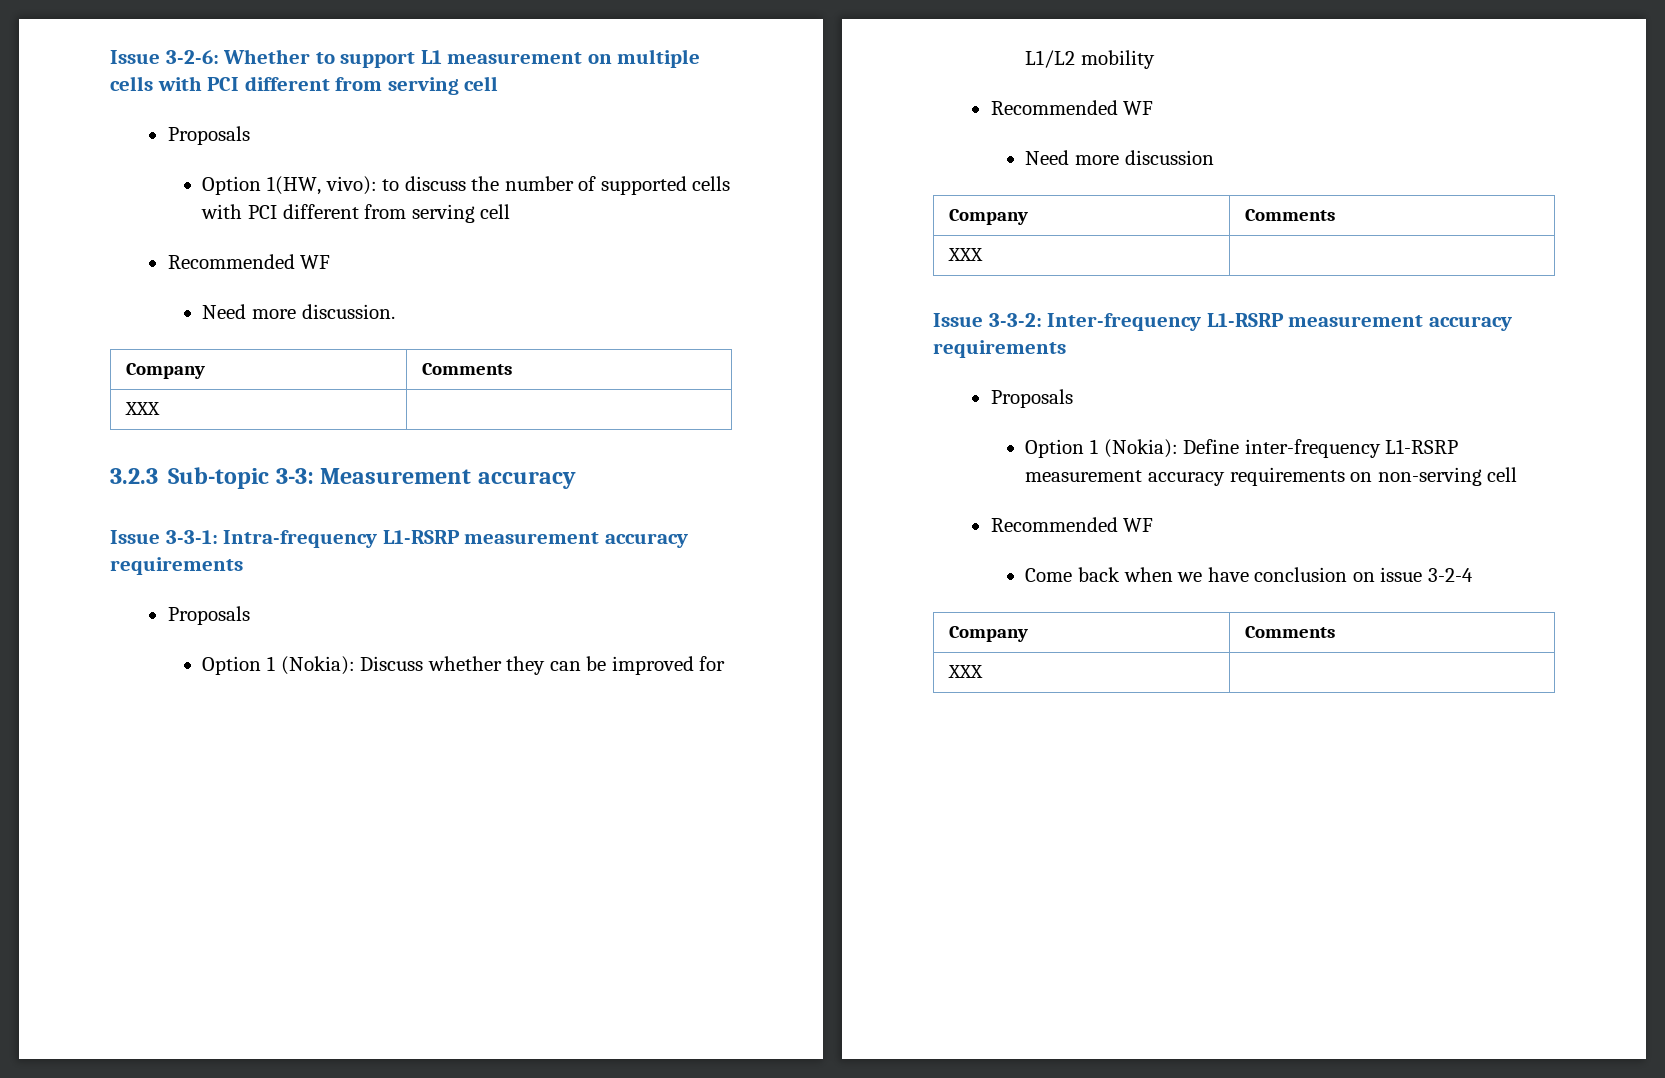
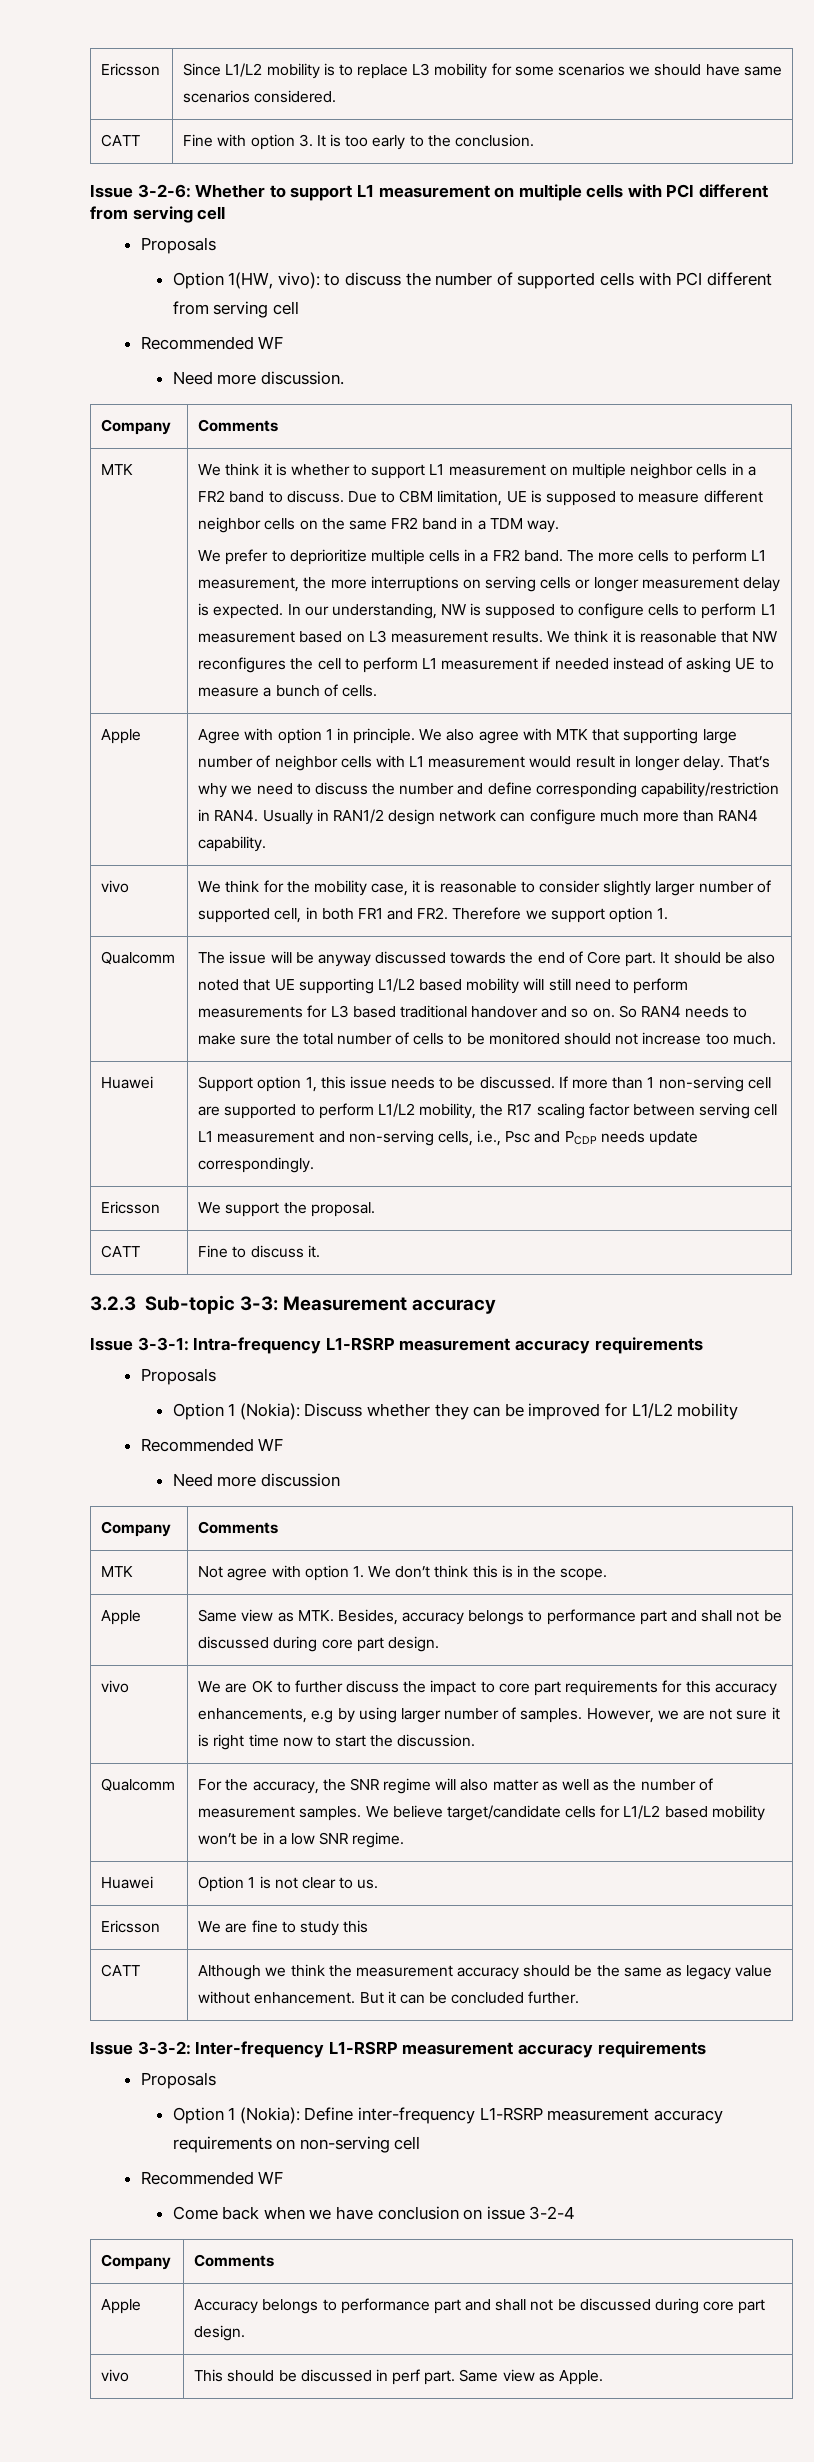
+ Ericsson | Since L1/L2 mobility is to replace L3 mobility for some scenarios we should have same scenarios considered.
+ CATT | Fine with option 3. It is too early to the conclusion.
  Need more discussion.
  Company | Comments
- XXX
+ MTK | We think it is whether to support L1 measurement on multiple neighbor cells in a FR2 band to discuss. Due to CBM limitation, UE is supposed to measure different neighbor cells on the same FR2 band in a TDM way.
+ We prefer to deprioritize multiple cells in a FR2 band. The more cells to perform L1 measurement, the more interruptions on serving cells or longer measurement delay is expected. In our understanding, NW is supposed to configure cells to perform L1 measurement based on L3 measurement results. We think it is reasonable that NW reconfigures the cell to perform L1 measurement if needed instead of asking UE to measure a bunch of cells.
+ Apple | Agree with option 1 in principle. We also agree with MTK that supporting large number of neighbor cells with L1 measurement would result in longer delay. That’s why we need to discuss the number and define corresponding capability/restriction in RAN4. Usually in RAN1/2 design network can configure much more than RAN4 capability.
+ vivo | We think for the mobility case, it is reasonable to consider slightly larger number of supported cell, in both FR1 and FR2. Therefore we support option 1.
+ Qualcomm | The issue will be anyway discussed towards the end of Core part. It should be also noted that UE supporting L1/L2 based mobility will still need to perform measurements for L3 based traditional handover and so on. So RAN4 needs to make sure the total number of cells to be monitored should not increase too much.
+ Huawei | Support option 1, this issue needs to be discussed. If more than 1 non-serving cell are supported to perform L1/L2 mobility, the R17 scaling factor between serving cell L1 measurement and non-serving cells, i.e., Psc and PCDP needs update correspondingly.
+ Ericsson | We support the proposal.
+ CATT | Fine to discuss it.
  Need more discussion
  Company | Comments
- XXX |
+ MTK | Not agree with option 1. We don’t think this is in the scope.
+ Apple | Same view as MTK. Besides, accuracy belongs to performance part and shall not be discussed during core part design.
+ vivo | We are OK to further discuss the impact to core part requirements for this accuracy enhancements, e.g by using larger number of samples. However, we are not sure it is right time now to start the discussion.
+ Qualcomm | For the accuracy, the SNR regime will also matter as well as the number of measurement samples. We believe target/candidate cells for L1/L2 based mobility won’t be in a low SNR regime.
+ Huawei | Option 1 is not clear to us.
+ Ericsson | We are fine to study this
+ CATT | Although we think the measurement accuracy should be the same as legacy value without enhancement. But it can be concluded further.
  Come back when we have conclusion on issue 3-2-4
  Company | Comments
- XXX |
+ Apple | Accuracy belongs to performance part and shall not be discussed during core part design.
+ vivo | This should be discussed in perf part. Same view as Apple.

